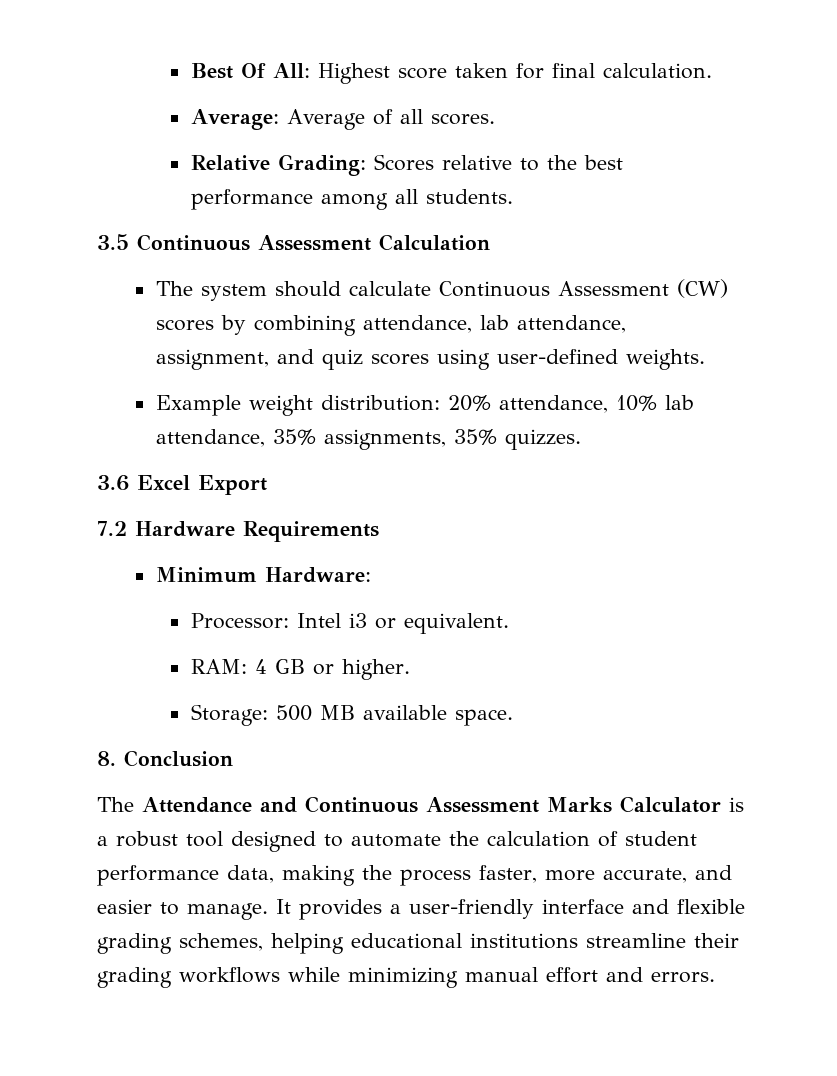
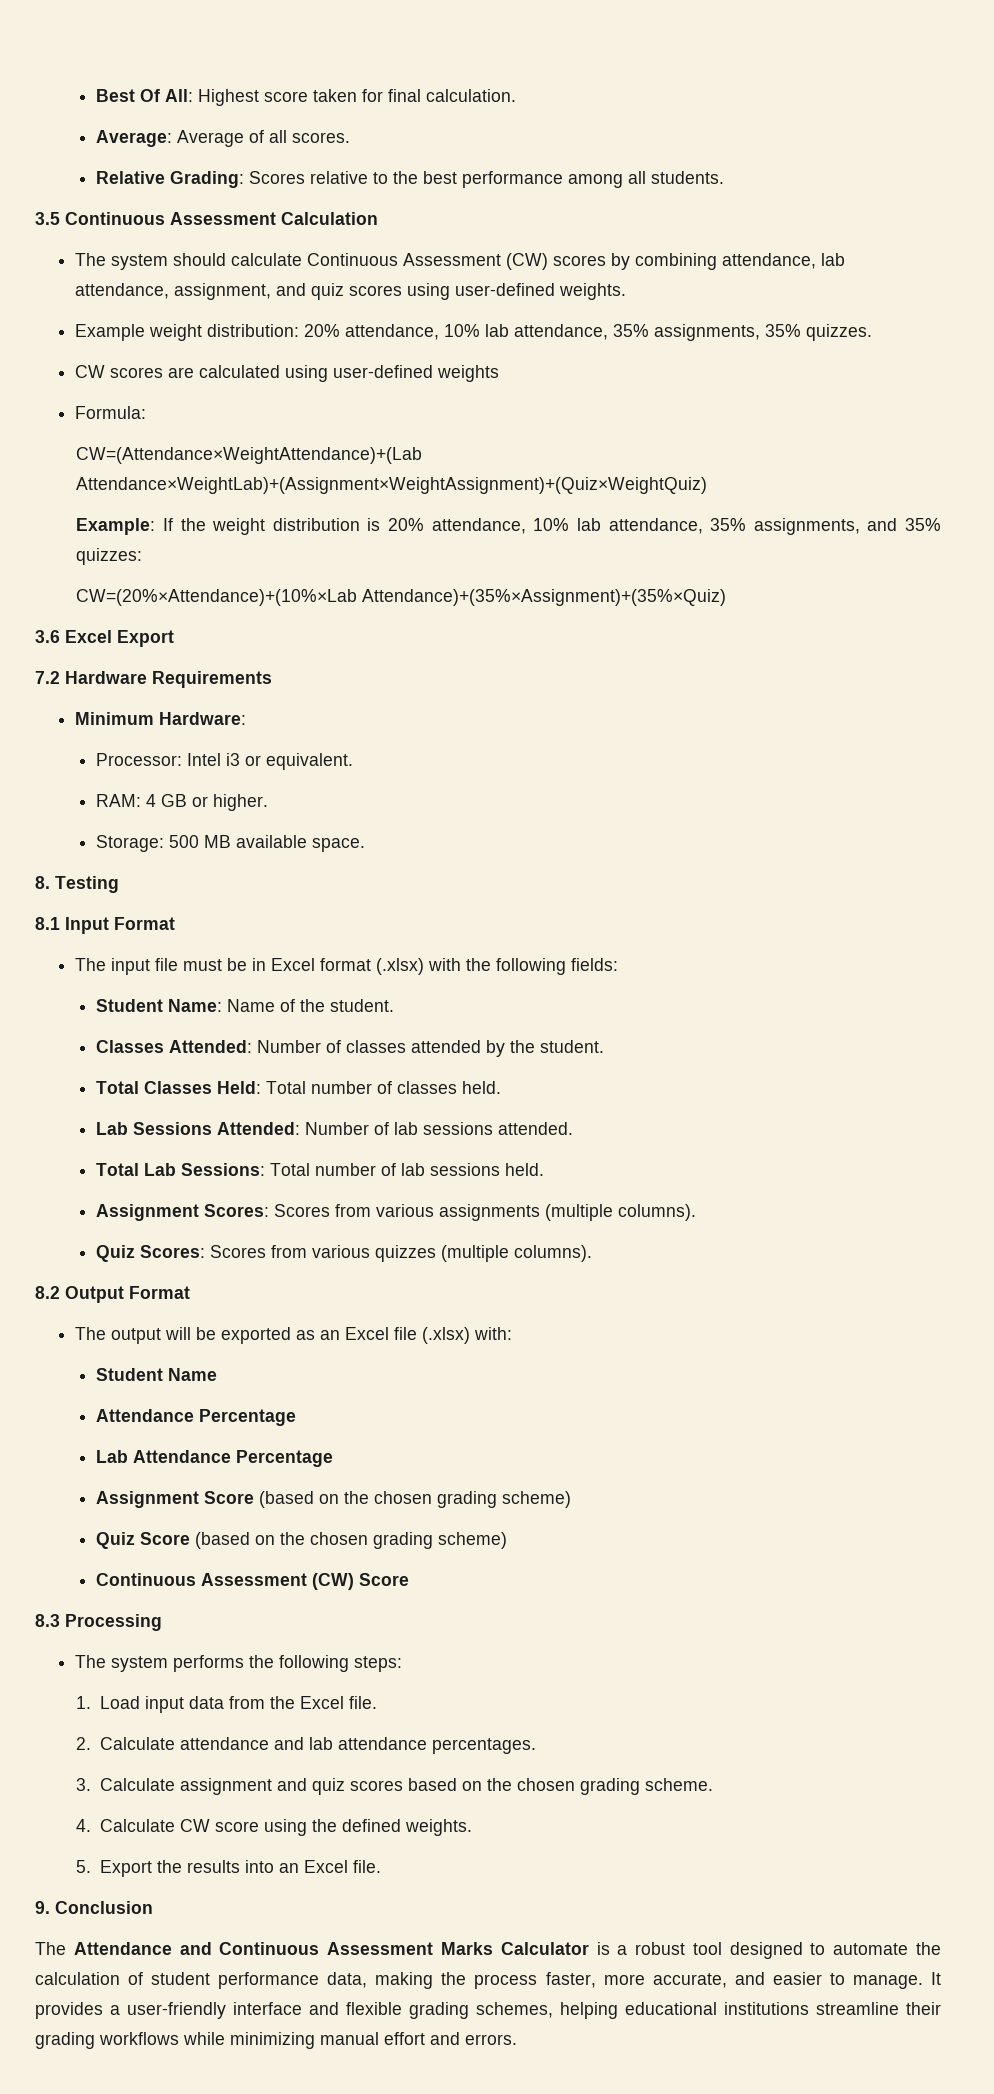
+ CW scores are calculated using user-defined weights
+ Formula:
+ CW=(Attendance×WeightAttendance)+(Lab Attendance×WeightLab)+(Assignment×WeightAssignment)+(Quiz×WeightQuiz)
+ Example: If the weight distribution is 20% attendance, 10% lab attendance, 35% assignments, and 35% quizzes:
+ CW=(20%×Attendance)+(10%×Lab Attendance)+(35%×Assignment)+(35%×Quiz)
- 8. Conclusion
+ 8. Testing
+ 8.1 Input Format
+ The input file must be in Excel format (.xlsx) with the following fields:
+ Student Name: Name of the student.
+ Classes Attended: Number of classes attended by the student.
+ Total Classes Held: Total number of classes held.
+ Lab Sessions Attended: Number of lab sessions attended.
+ Total Lab Sessions: Total number of lab sessions held.
+ Assignment Scores: Scores from various assignments (multiple columns).
+ Quiz Scores: Scores from various quizzes (multiple columns).
+ 8.2 Output Format
+ The output will be exported as an Excel file (.xlsx) with:
+ Student Name
+ Attendance Percentage
+ Lab Attendance Percentage
+ Assignment Score (based on the chosen grading scheme)
+ Quiz Score (based on the chosen grading scheme)
+ Continuous Assessment (CW) Score
+ 8.3 Processing
+ The system performs the following steps:
+ 1. Load input data from the Excel file.
+ 2. Calculate attendance and lab attendance percentages.
+ 3. Calculate assignment and quiz scores based on the chosen grading scheme.
+ 4. Calculate CW score using the defined weights.
+ 5. Export the results into an Excel file.
+ 9. Conclusion

